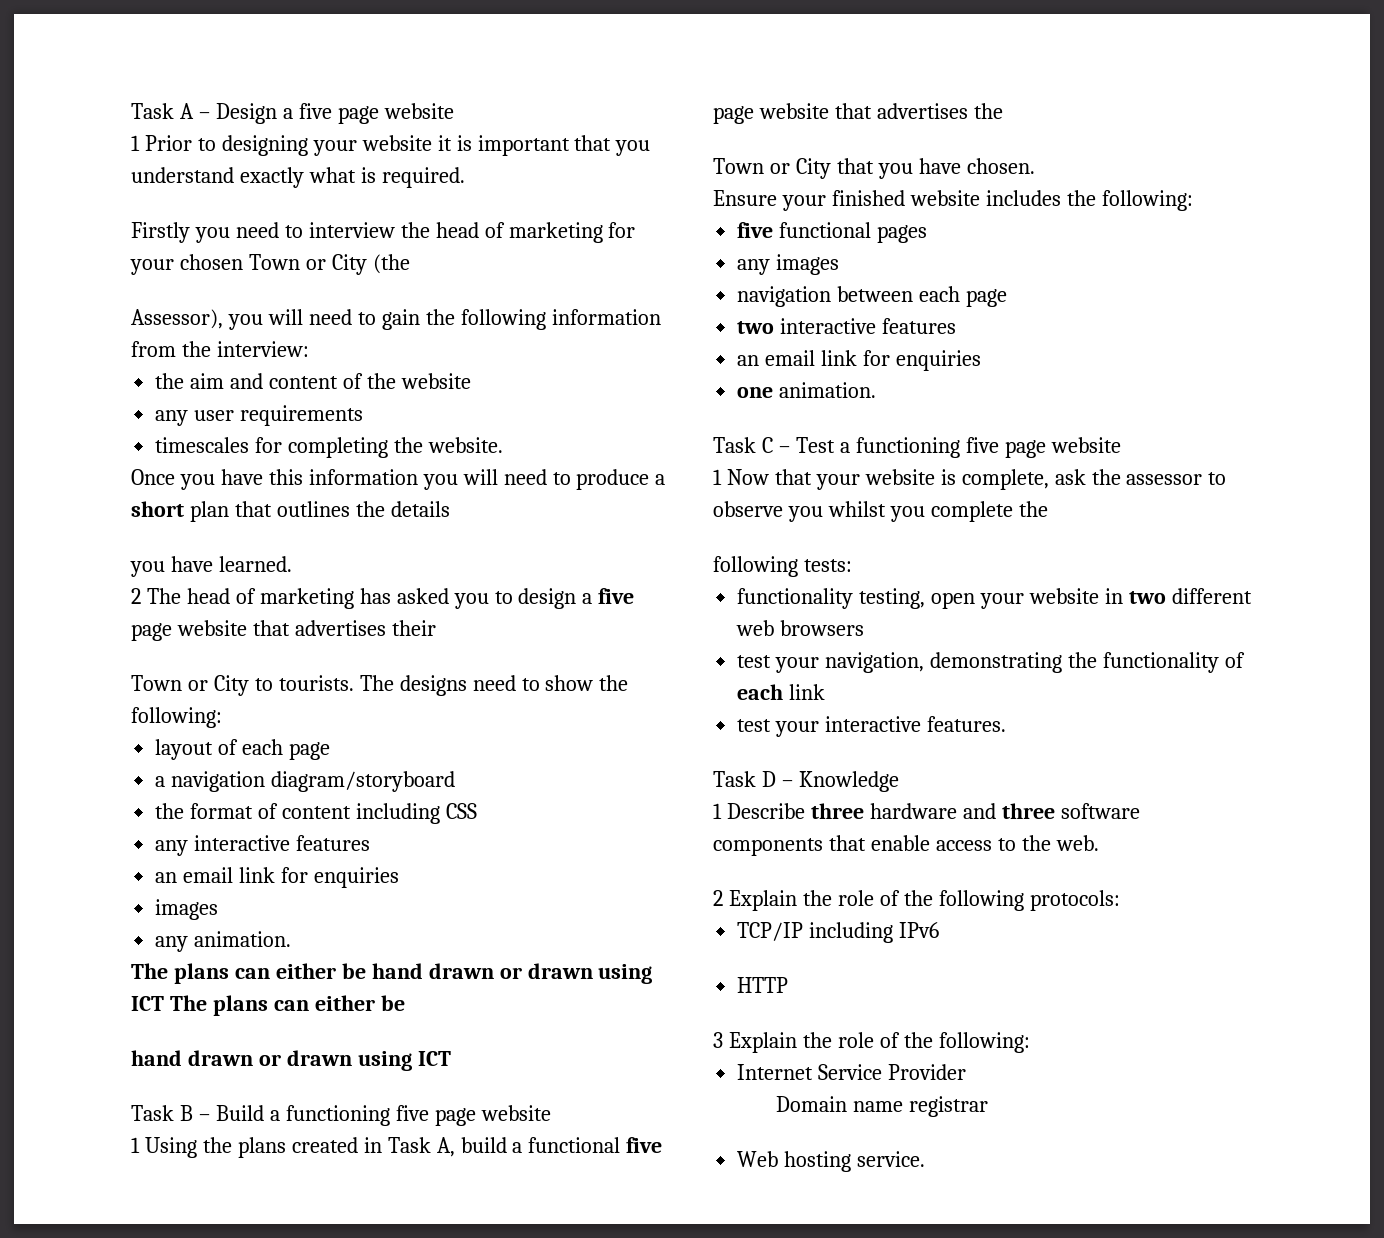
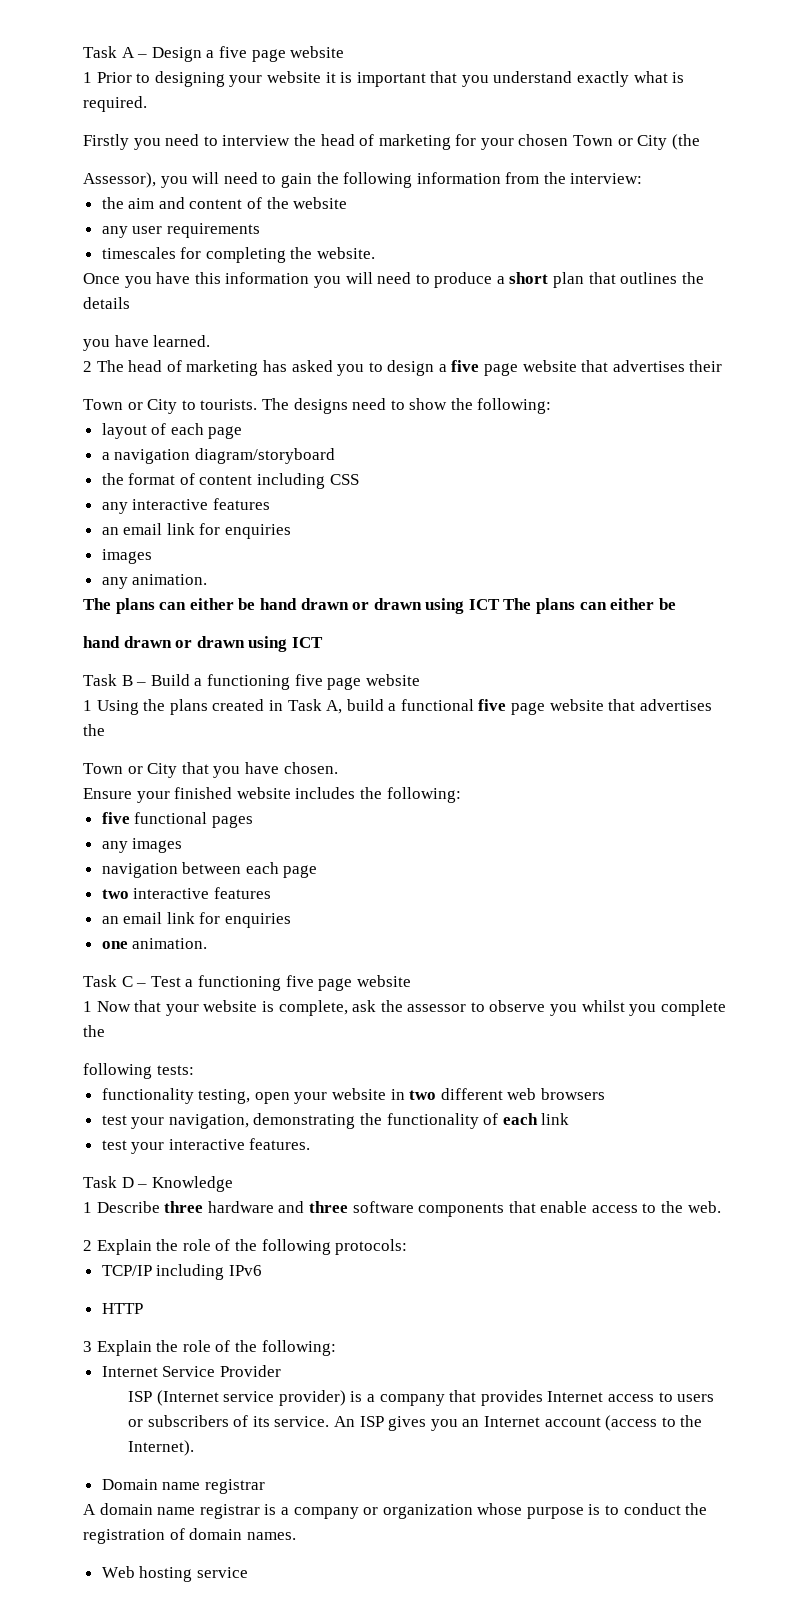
+ ISP (Internet service provider) is a company that provides Internet access to users or subscribers of its service. An ISP gives you an Internet account (access to the Internet).
  Domain name registrar
+ A domain name registrar is a company or organization whose purpose is to conduct the registration of domain names.
- Web hosting service.
+ Web hosting service

